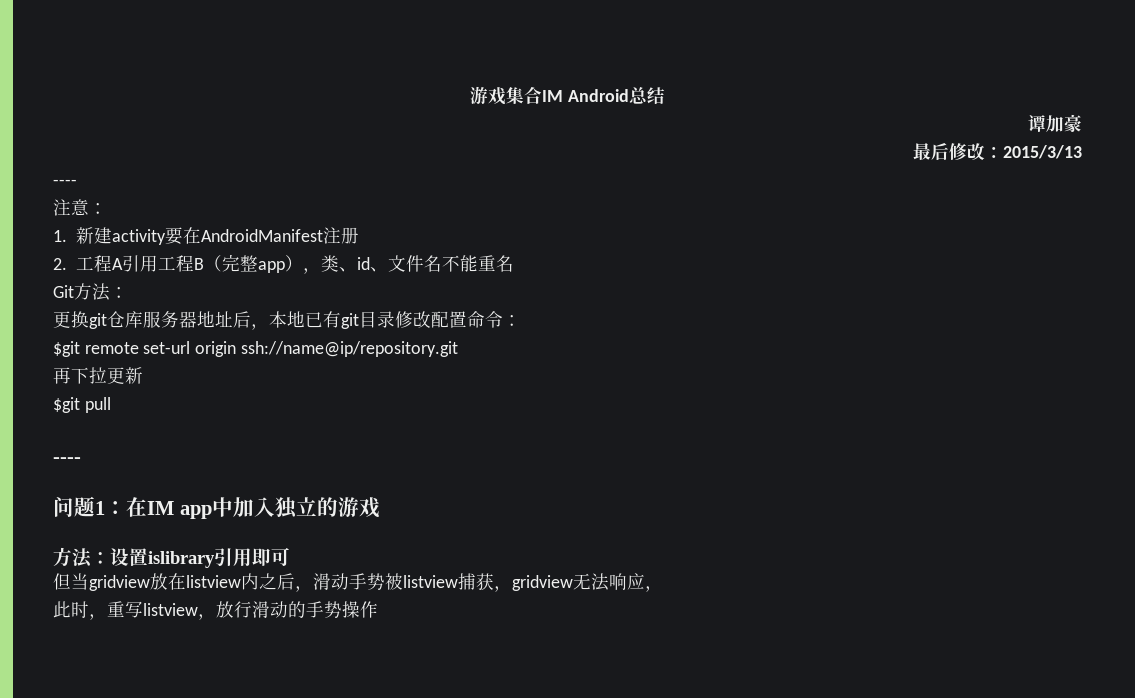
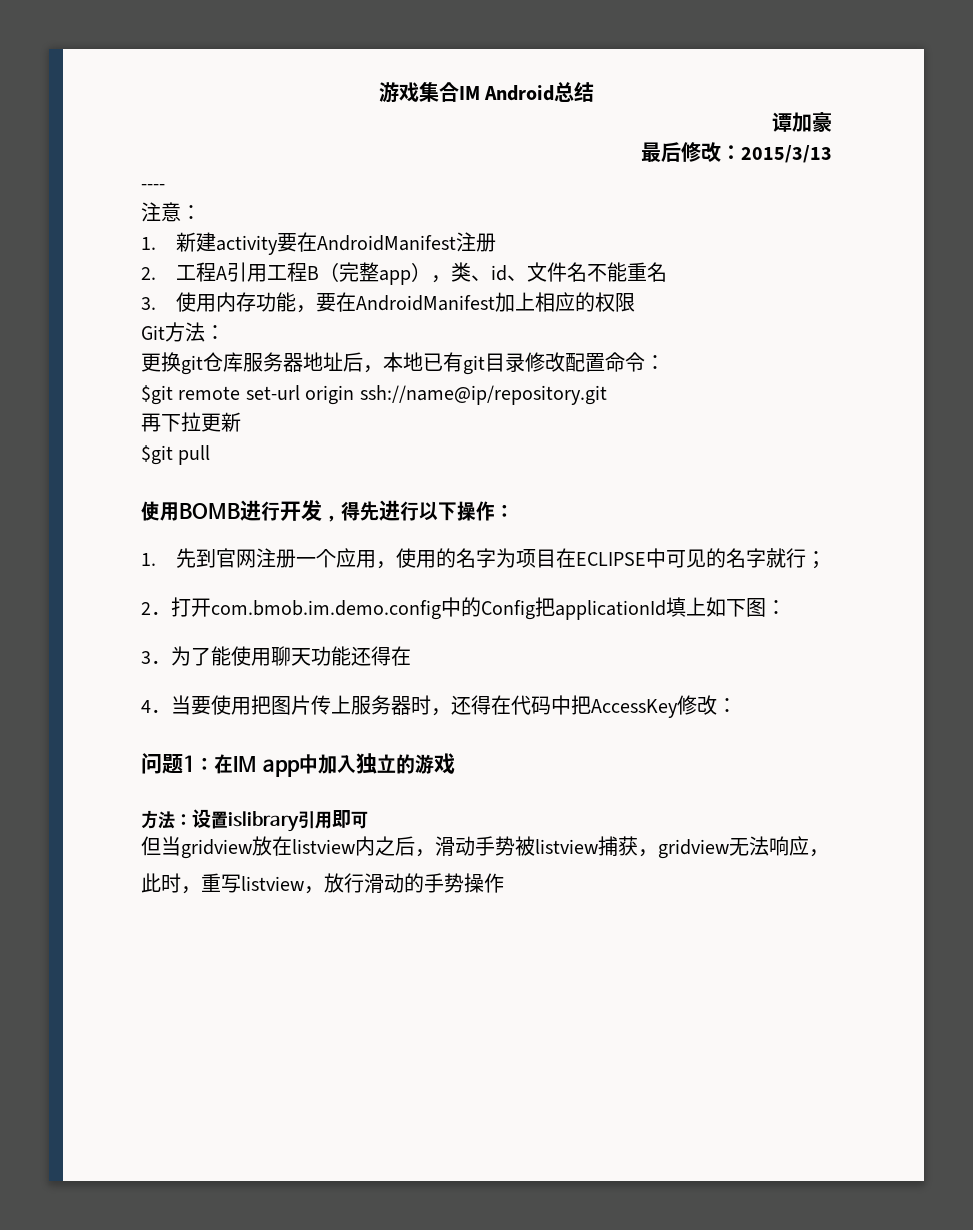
+ 3.使用内存功能，要在AndroidManifest加上相应的权限
  $git pull
- ----
+ 使用BOMB进行开发，得先进行以下操作：
+ 1.先到官网注册一个应用，使用的名字为项目在ECLIPSE中可见的名字就行；
+ 2．打开com.bmob.im.demo.config中的Config把applicationId填上如下图：
+ 3．为了能使用聊天功能还得在
+ 4．当要使用把图片传上服务器时，还得在代码中把AccessKey修改：

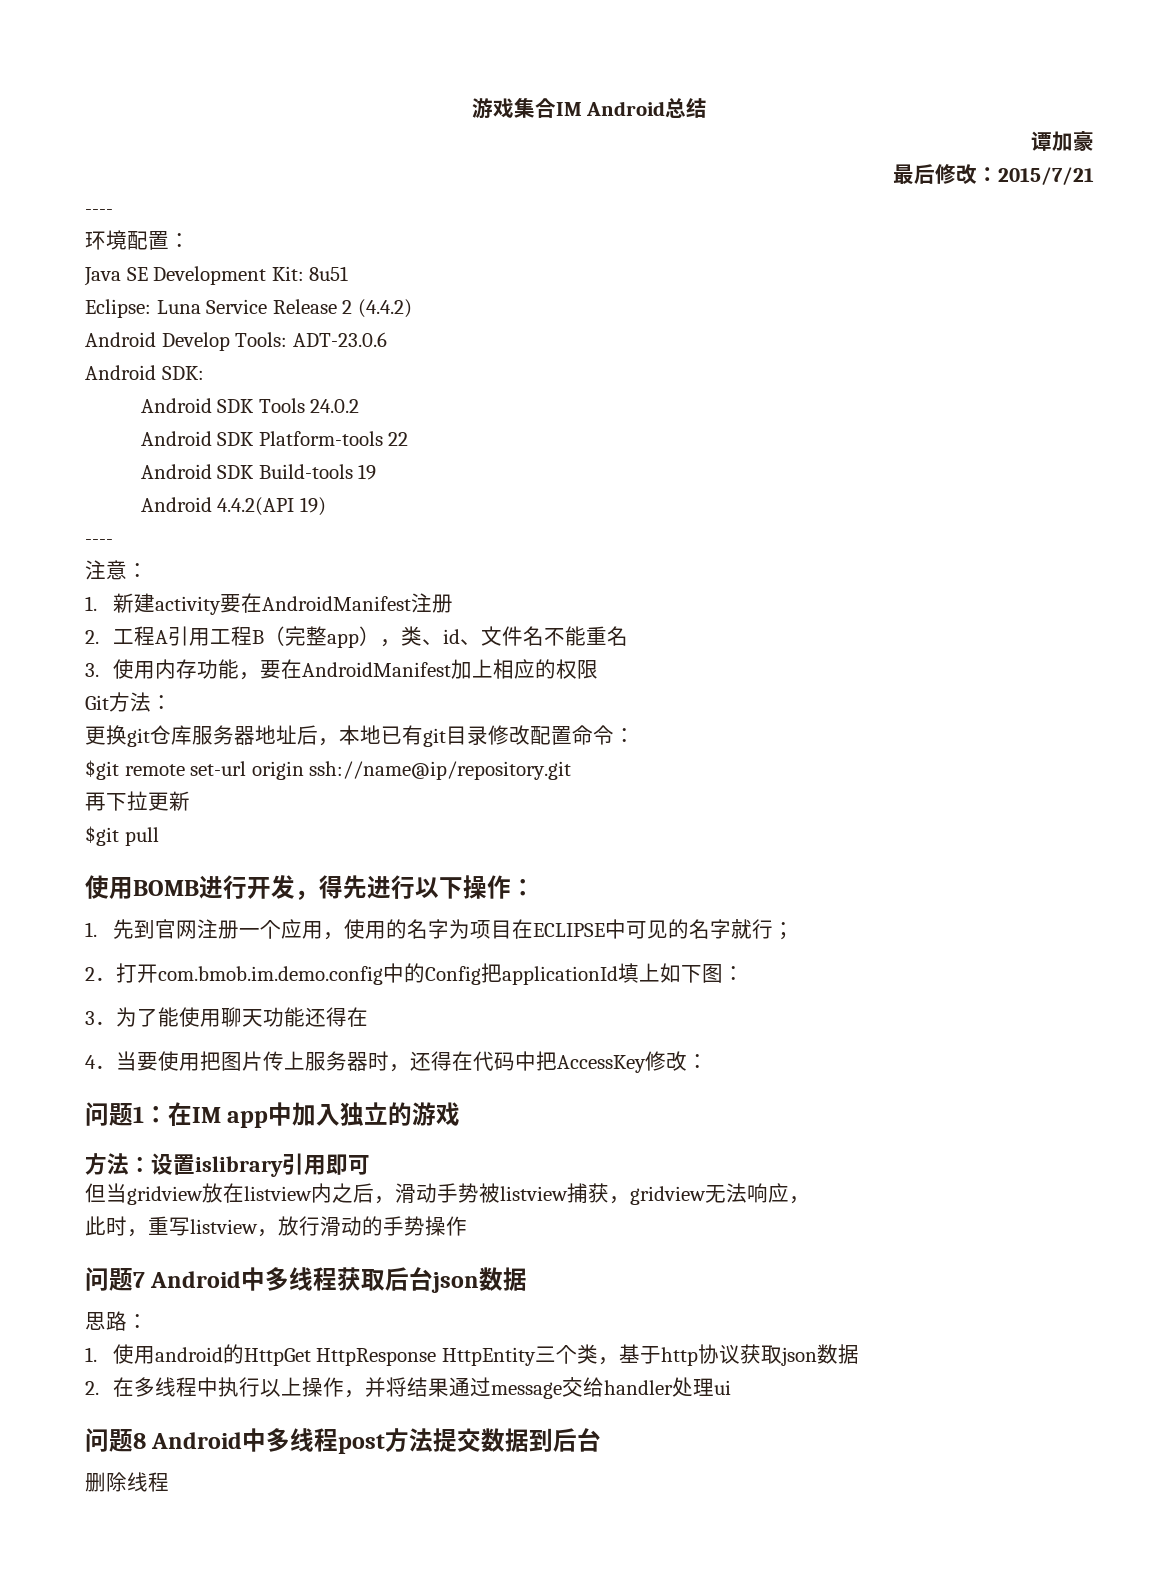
- 最后修改：2015/3/13
+ 最后修改：2015/7/21
+ ----
+ 环境配置：
+ Java SE Development Kit: 8u51
+ Eclipse: Luna Service Release 2 (4.4.2)
+ Android Develop Tools: ADT-23.0.6
+ Android SDK:
+ Android SDK Tools 24.0.2
+ Android SDK Platform-tools 22
+ Android SDK Build-tools 19
+ Android 4.4.2(API 19)
+ 问题7 Android中多线程获取后台json数据
+ 思路：
+ 1.使用android的HttpGet HttpResponse HttpEntity三个类，基于http协议获取json数据
+ 2.在多线程中执行以上操作，并将结果通过message交给handler处理ui
+ 问题8 Android中多线程post方法提交数据到后台
+ 删除线程

